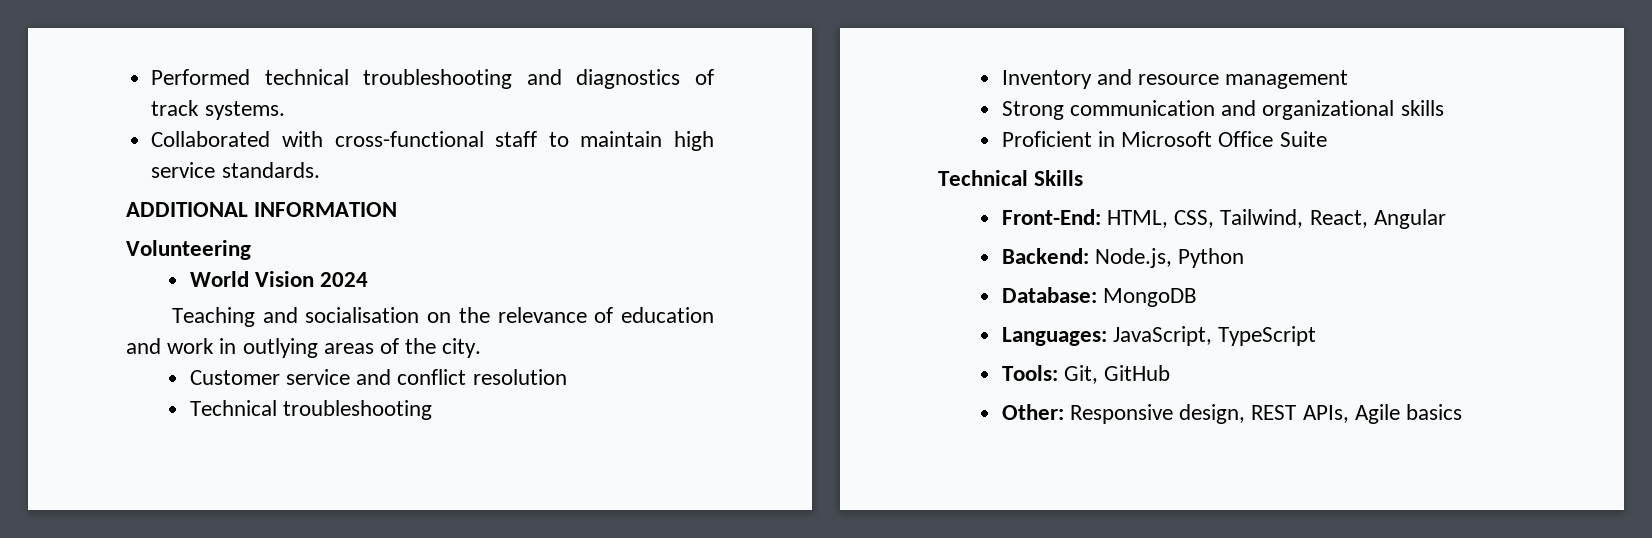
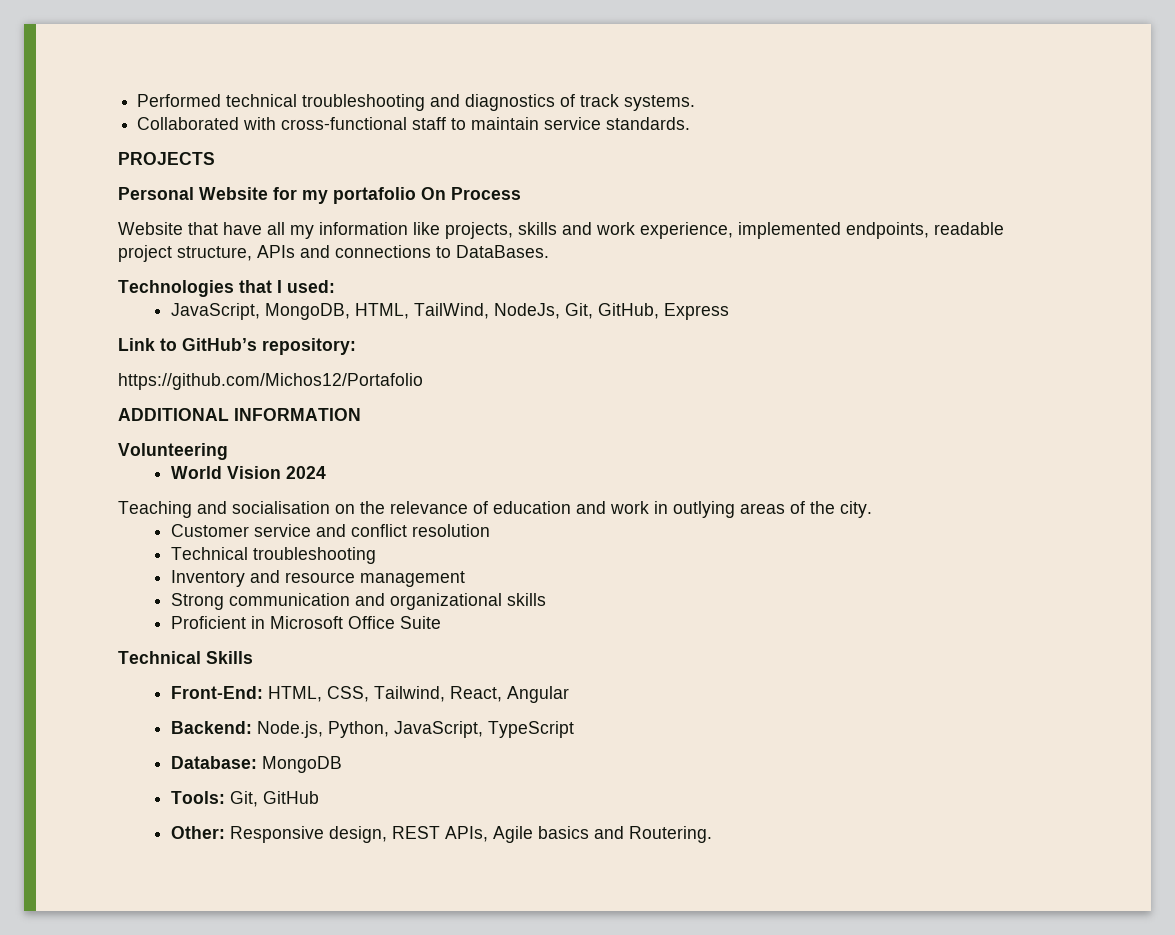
- Collaborated with cross-functional staff to maintain high service standards.
+ Collaborated with cross-functional staff to maintain service standards.
+ PROJECTS
+ Personal Website for my portafolio On Process
+ Website that have all my information like projects, skills and work experience, implemented endpoints, readable project structure, APIs and connections to DataBases.
+ Technologies that I used:
+ JavaScript, MongoDB, HTML, TailWind, NodeJs, Git, GitHub, Express
+ Link to GitHub’s repository:
+ https://github.com/Michos12/Portafolio
- Backend: Node.js, Python
+ Backend: Node.js, Python, JavaScript, TypeScript
- Languages: JavaScript, TypeScript
- Other: Responsive design, REST APIs, Agile basics
+ Other: Responsive design, REST APIs, Agile basics and Routering.

